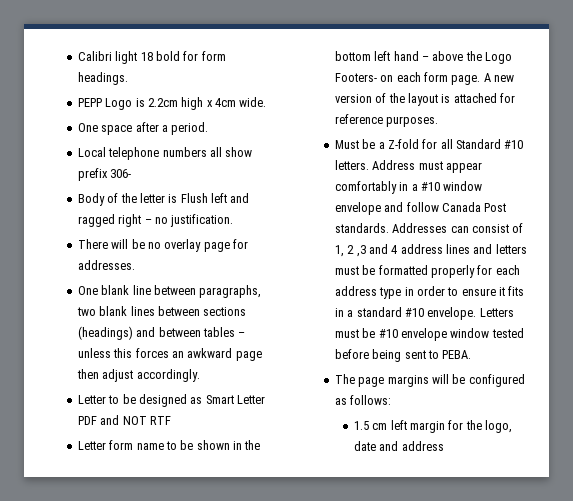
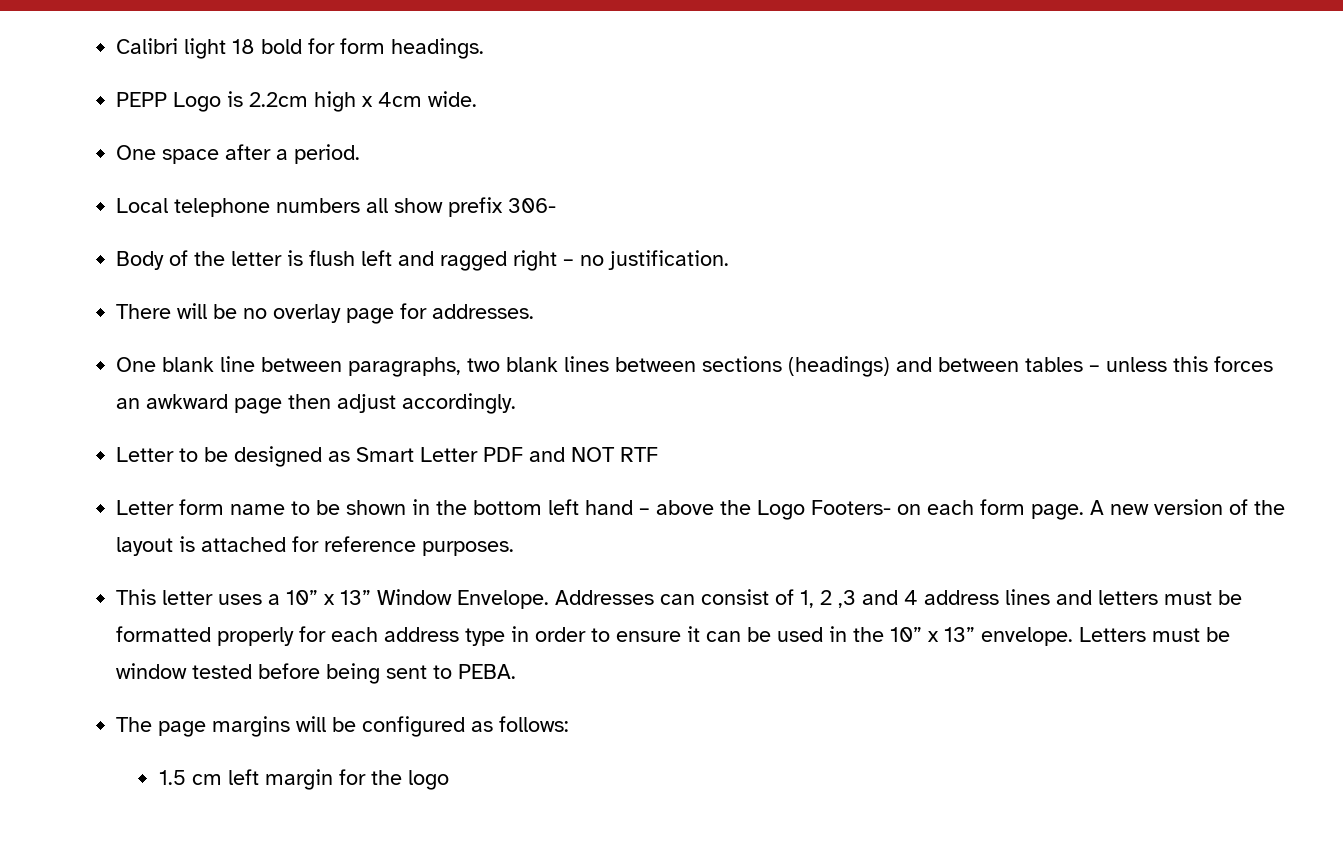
- Body of the letter is Flush left and ragged right – no justification.
+ Body of the letter is flush left and ragged right – no justification.
- Must be a Z-fold for all Standard #10 letters. Address must appear comfortably in a #10 window envelope and follow Canada Post standards.
+ This letter uses a 10” x 13” Window Envelope.
- Addresses can consist of 1, 2 ,3 and 4 address lines and letters must be formatted properly for each address type in order to ensure it fits in a standard #10 envelope.
+ Addresses can consist of 1, 2 ,3 and 4 address lines and letters must be formatted properly for each address type in order to ensure it can be used in the 10” x 13” envelope.
- Letters must be #10 envelope window tested before being sent to PEBA.
+ Letters must be window tested before being sent to PEBA.
- 1.5 cm left margin for the logo, date and address
+ 1.5 cm left margin for the logo

